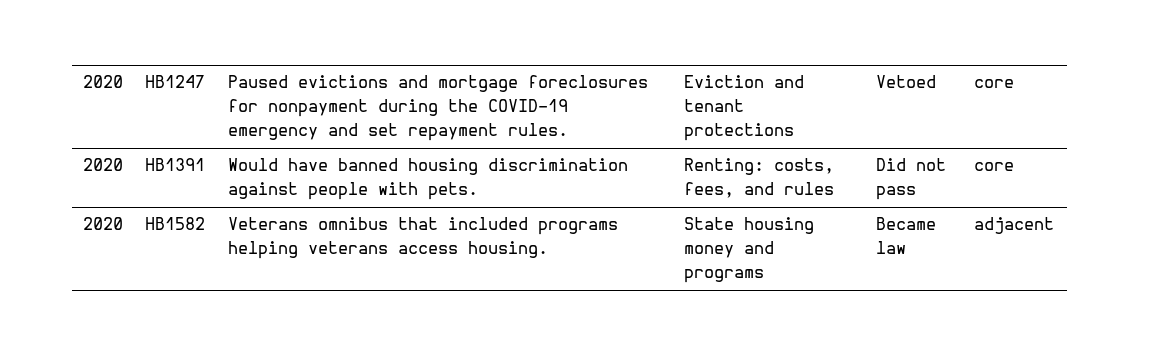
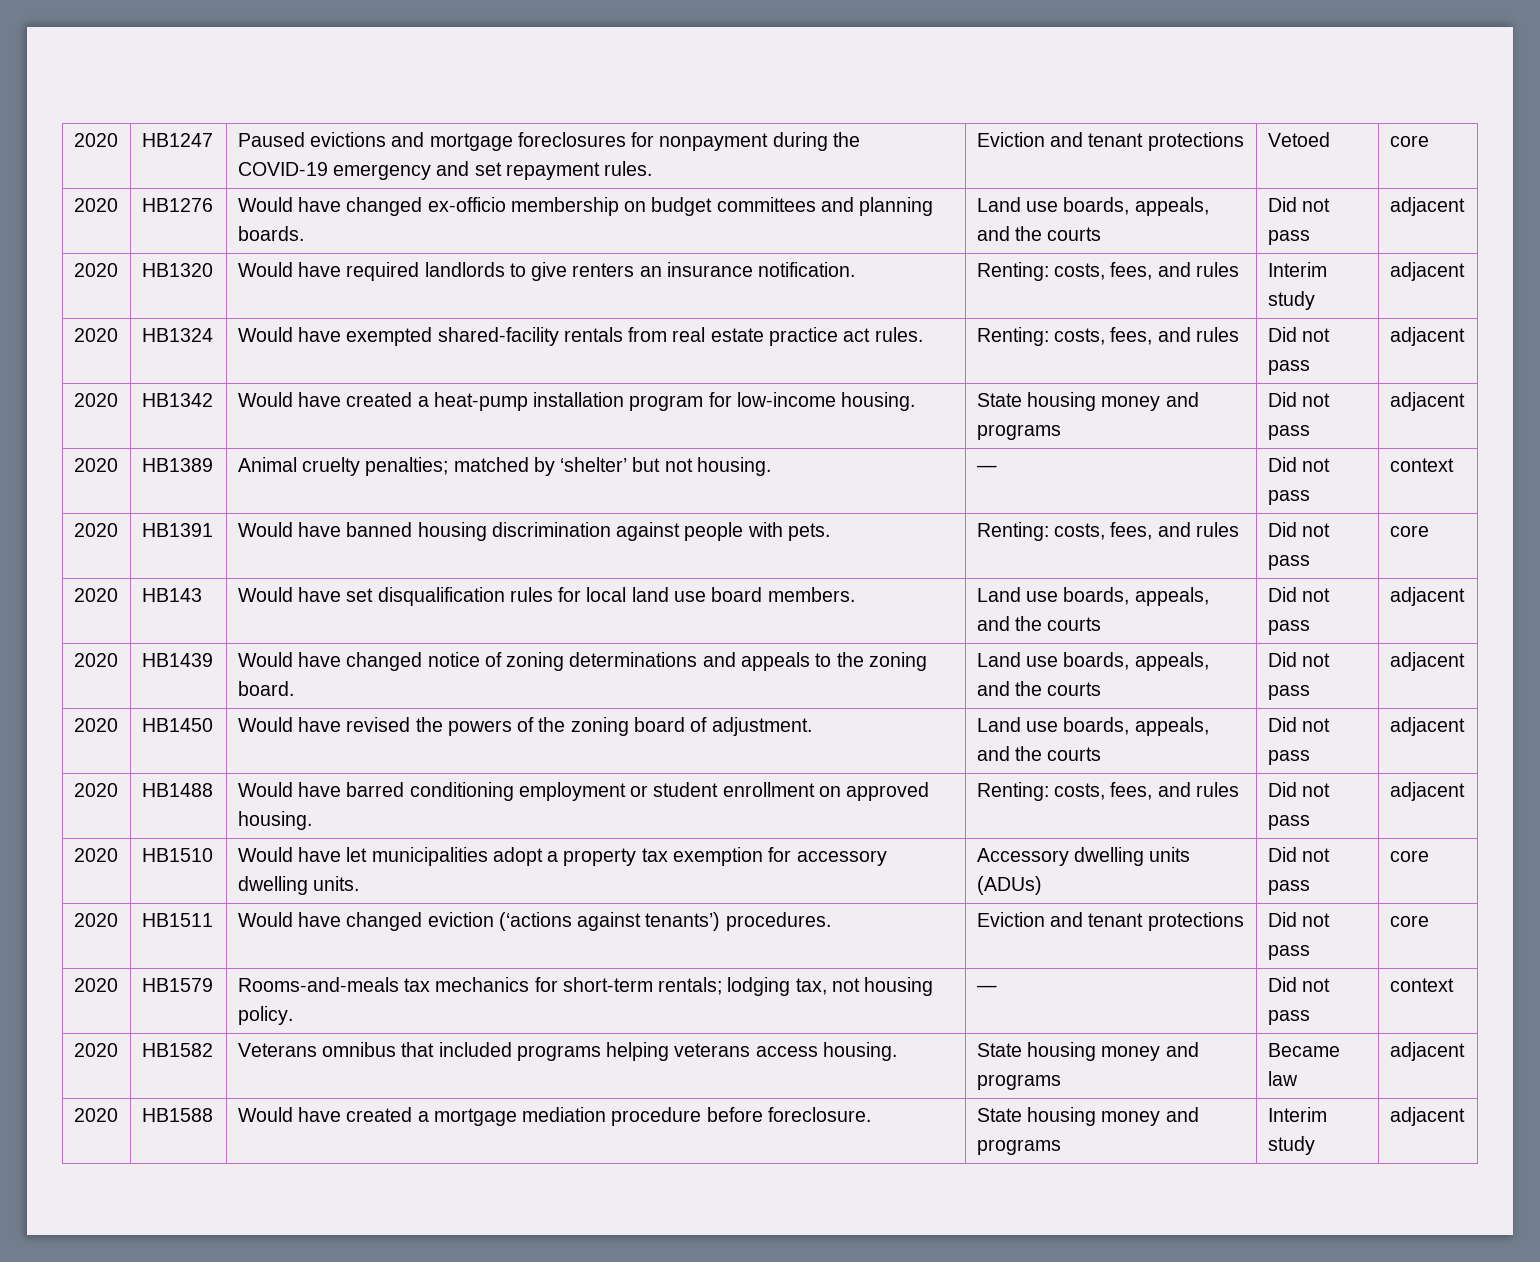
+ 2020 | HB1276 | Would have changed ex-officio membership on budget committees and planning boards. | Land use boards, appeals, and the courts | Did not pass | adjacent
+ 2020 | HB1320 | Would have required landlords to give renters an insurance notification. | Renting: costs, fees, and rules | Interim study | adjacent
+ 2020 | HB1324 | Would have exempted shared-facility rentals from real estate practice act rules. | Renting: costs, fees, and rules | Did not pass | adjacent
+ 2020 | HB1342 | Would have created a heat-pump installation program for low-income housing. | State housing money and programs | Did not pass | adjacent
+ 2020 | HB1389 | Animal cruelty penalties; matched by ‘shelter’ but not housing. | — | Did not pass | context
+ 2020 | HB143 | Would have set disqualification rules for local land use board members. | Land use boards, appeals, and the courts | Did not pass | adjacent
+ 2020 | HB1439 | Would have changed notice of zoning determinations and appeals to the zoning board. | Land use boards, appeals, and the courts | Did not pass | adjacent
+ 2020 | HB1450 | Would have revised the powers of the zoning board of adjustment. | Land use boards, appeals, and the courts | Did not pass | adjacent
+ 2020 | HB1488 | Would have barred conditioning employment or student enrollment on approved housing. | Renting: costs, fees, and rules | Did not pass | adjacent
+ 2020 | HB1510 | Would have let municipalities adopt a property tax exemption for accessory dwelling units. | Accessory dwelling units (ADUs) | Did not pass | core
+ 2020 | HB1511 | Would have changed eviction (‘actions against tenants’) procedures. | Eviction and tenant protections | Did not pass | core
+ 2020 | HB1579 | Rooms-and-meals tax mechanics for short-term rentals; lodging tax, not housing policy. | — | Did not pass | context
+ 2020 | HB1588 | Would have created a mortgage mediation procedure before foreclosure. | State housing money and programs | Interim study | adjacent

